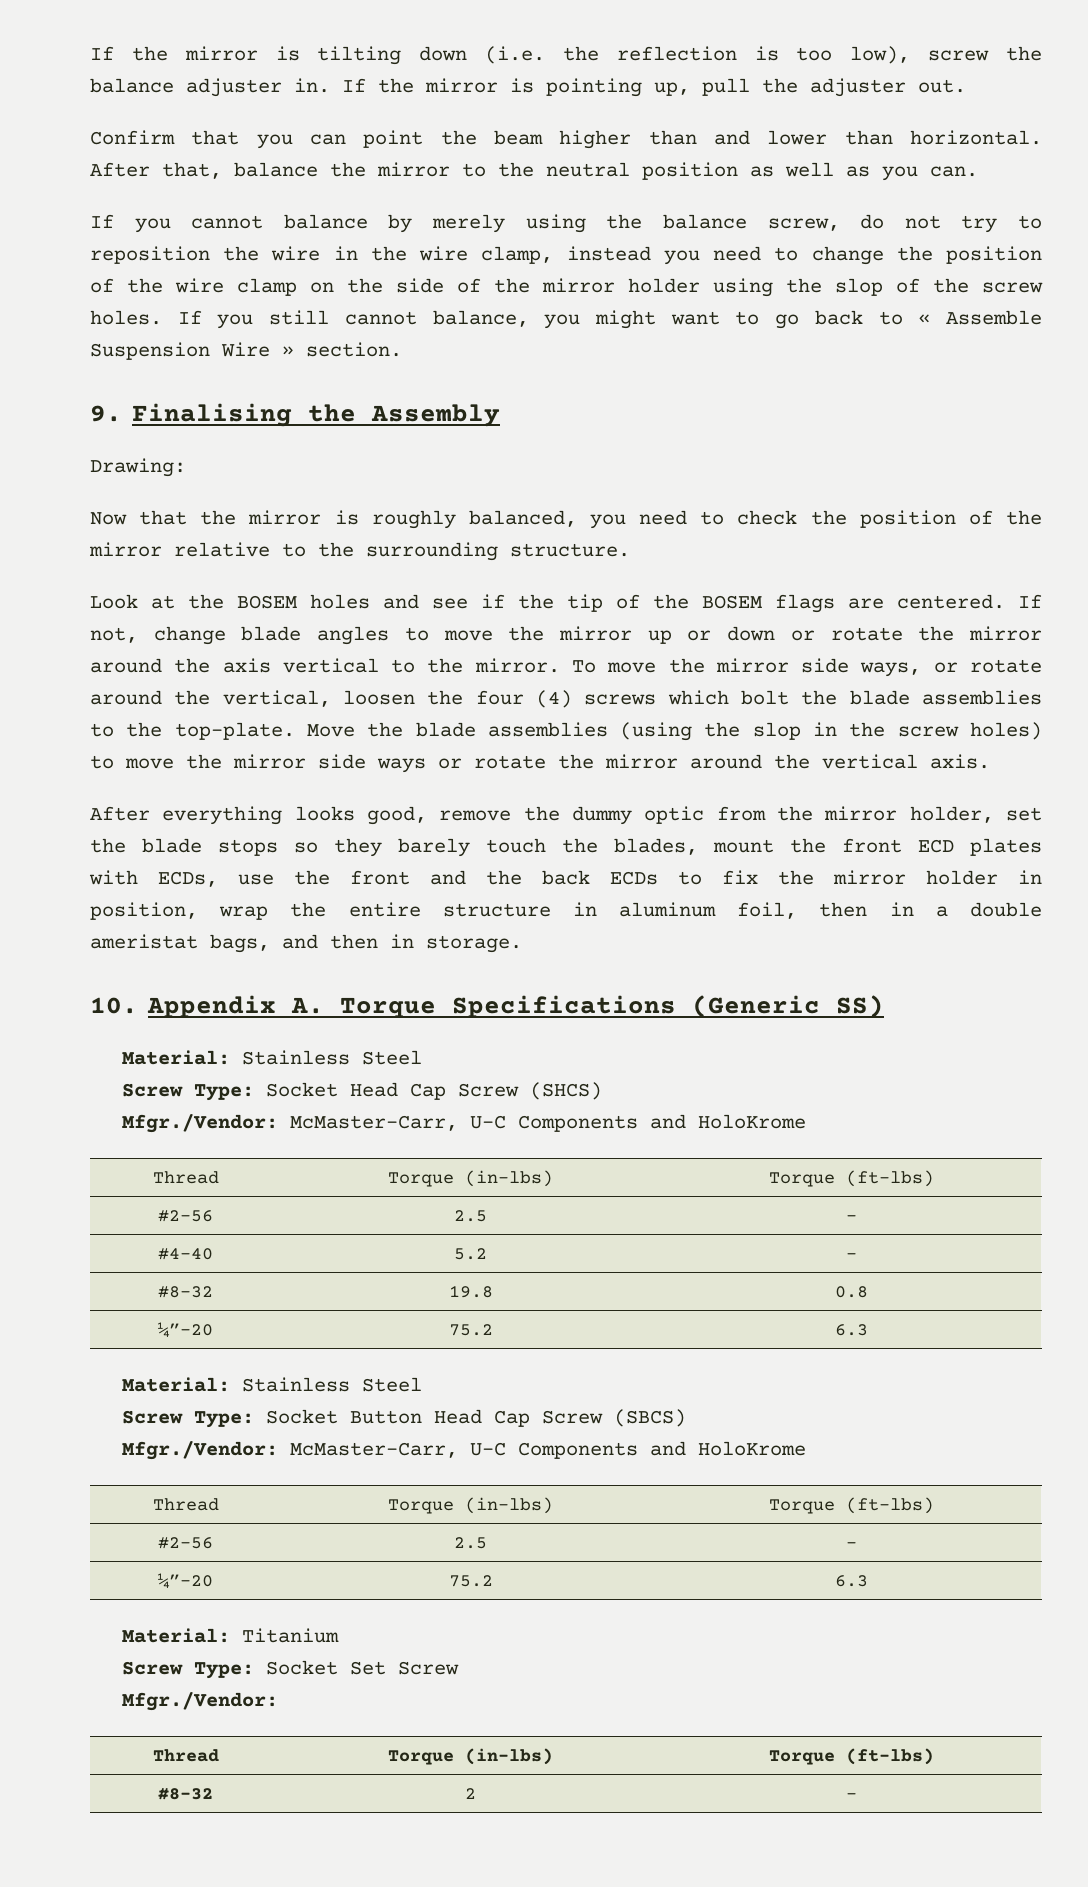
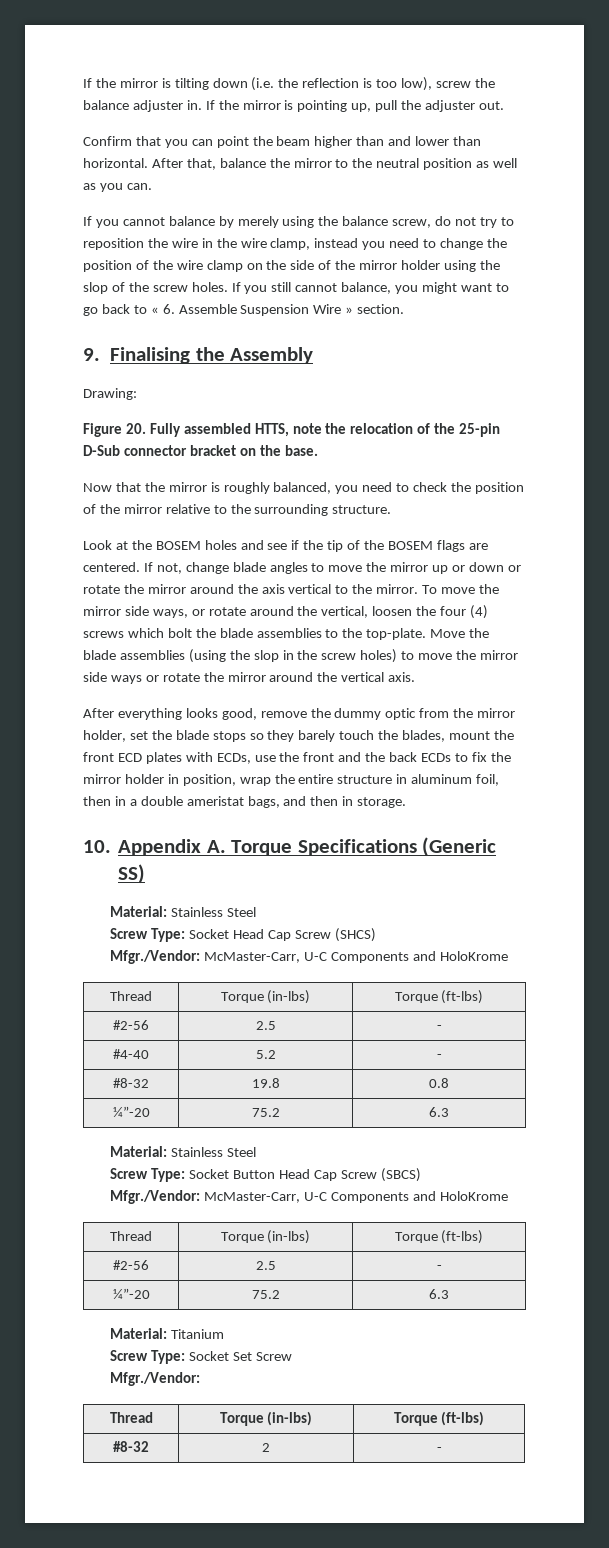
- If you still cannot balance, you might want to go back to « Assemble Suspension Wire » section.
+ If you still cannot balance, you might want to go back to « 6. Assemble Suspension Wire » section.
+ Figure 20. Fully assembled HTTS, note the relocation of the 25-pin D-Sub connector bracket on the base.

